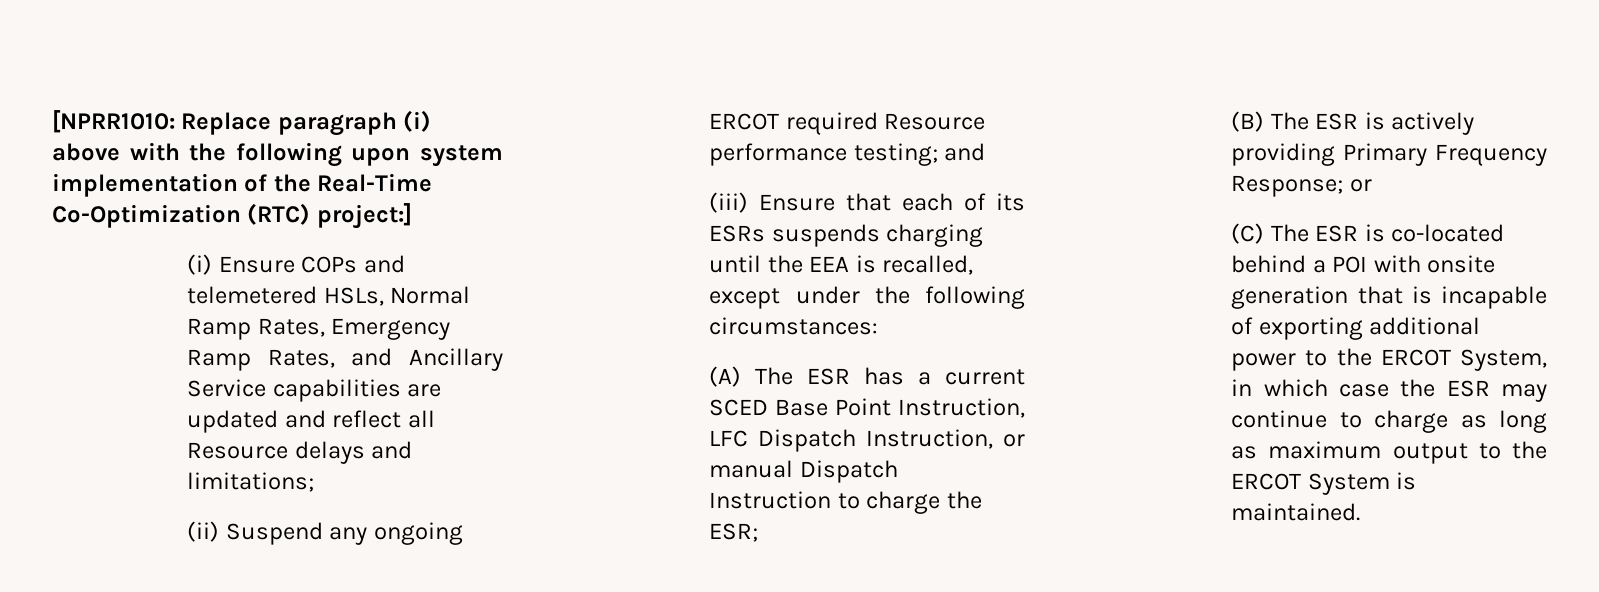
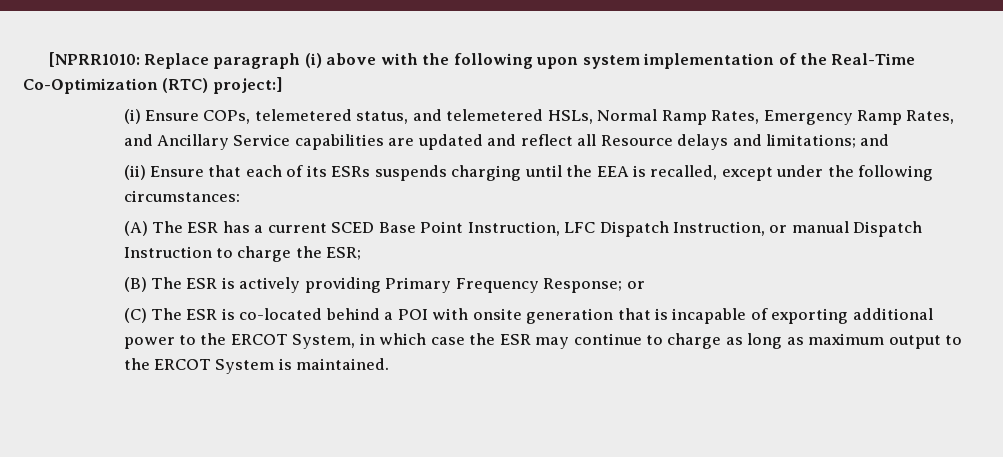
- (i) Ensure COPs and telemetered HSLs, Normal Ramp Rates, Emergency Ramp Rates, and Ancillary Service capabilities are updated and reflect all Resource delays and limitations;
+ (i) Ensure COPs, telemetered status, and telemetered HSLs, Normal Ramp Rates, Emergency Ramp Rates, and Ancillary Service capabilities are updated and reflect all Resource delays and limitations; and
- (ii) Suspend any ongoing ERCOT required Resource performance testing; and
- (iii) Ensure that each of its ESRs suspends charging until the EEA is recalled, except under the following circumstances:
+ (ii) Ensure that each of its ESRs suspends charging until the EEA is recalled, except under the following circumstances:

